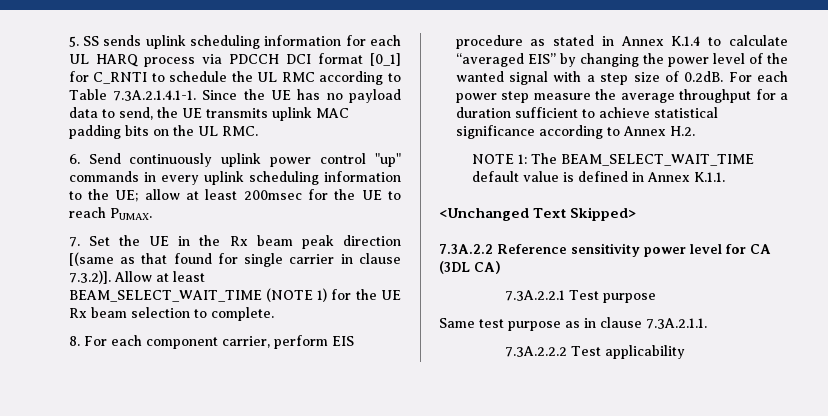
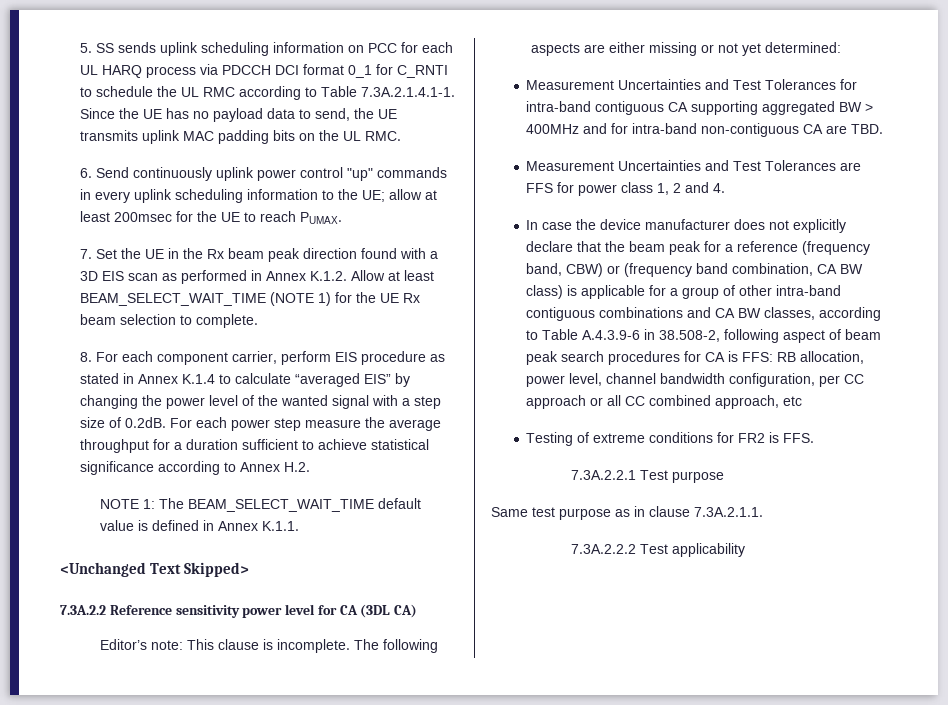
- 5. SS sends uplink scheduling information for each UL HARQ process via PDCCH DCI format [0_1] for C_RNTI to schedule the UL RMC according to Table 7.3A.2.1.4.1-1. Since the UE has no payload data to send, the UE transmits uplink MAC padding bits on the UL RMC.
+ 5. SS sends uplink scheduling information on PCC for each UL HARQ process via PDCCH DCI format 0_1 for C_RNTI to schedule the UL RMC according to Table 7.3A.2.1.4.1-1. Since the UE has no payload data to send, the UE transmits uplink MAC padding bits on the UL RMC.
- 7. Set the UE in the Rx beam peak direction [(same as that found for single carrier in clause 7.3.2)]. Allow at least BEAM_SELECT_WAIT_TIME (NOTE 1) for the UE Rx beam selection to complete.
+ 7. Set the UE in the Rx beam peak direction found with a 3D EIS scan as performed in Annex K.1.2. Allow at least BEAM_SELECT_WAIT_TIME (NOTE 1) for the UE Rx beam selection to complete.
+ Editor’s note: This clause is incomplete. The following aspects are either missing or not yet determined:
+ Measurement Uncertainties and Test Tolerances for intra-band contiguous CA supporting aggregated BW > 400MHz and for intra-band non-contiguous CA are TBD.
+ Measurement Uncertainties and Test Tolerances are FFS for power class 1, 2 and 4.
+ In case the device manufacturer does not explicitly declare that the beam peak for a reference (frequency band, CBW) or (frequency band combination, CA BW class) is applicable for a group of other intra-band contiguous combinations and CA BW classes, according to Table A.4.3.9-6 in 38.508-2, following aspect of beam peak search procedures for CA is FFS: RB allocation, power level, channel bandwidth configuration, per CC approach or all CC combined approach, etc
+ Testing of extreme conditions for FR2 is FFS.

